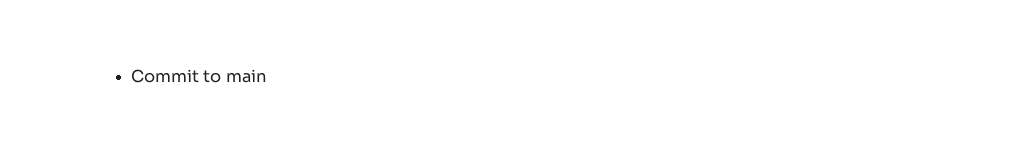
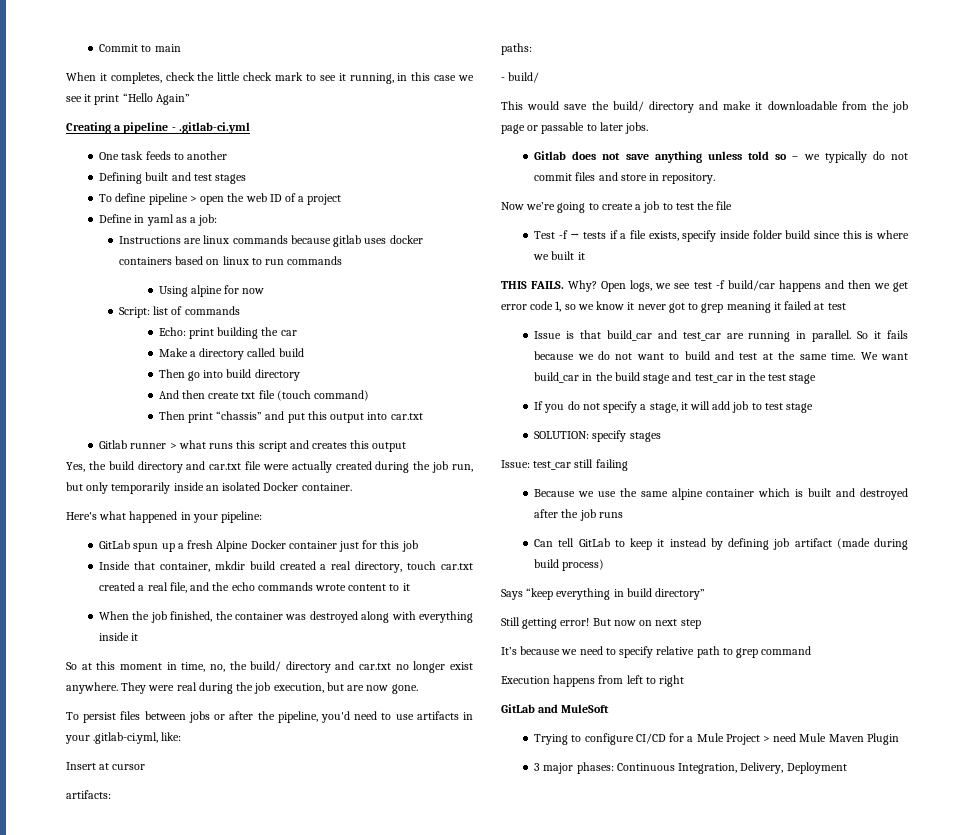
+ When it completes, check the little check mark to see it running, in this case we see it print “Hello Again”
+ Creating a pipeline - .gitlab-ci.yml
+ One task feeds to another
+ Defining built and test stages
+ To define pipeline > open the web ID of a project
+ Define in yaml as a job:
+ Instructions are linux commands because gitlab uses docker containers based on linux to run commands
+ Using alpine for now
+ Script: list of commands
+ Echo: print building the car
+ Make a directory called build
+ Then go into build directory
+ And then create txt file (touch command)
+ Then print “chassis” and put this output into car.txt
+ Gitlab runner > what runs this script and creates this output
+ Yes, the build directory and car.txt file were actually created during the job run, but only temporarily inside an isolated Docker container.
+ Here's what happened in your pipeline:
+ GitLab spun up a fresh Alpine Docker container just for this job
+ Inside that container, mkdir build created a real directory, touch car.txt created a real file, and the echo commands wrote content to it
+ When the job finished, the container was destroyed along with everything inside it
+ So at this moment in time, no, the build/ directory and car.txt no longer exist anywhere. They were real during the job execution, but are now gone.
+ To persist files between jobs or after the pipeline, you'd need to use artifacts in your .gitlab-ci.yml, like:
+ Insert at cursor
+ artifacts:
+ paths:
+ - build/
+ This would save the build/ directory and make it downloadable from the job page or passable to later jobs.
+ Gitlab does not save anything unless told so – we typically do not commit files and store in repository.
+ Now we’re going to create a job to test the file
+ Test -f → tests if a file exists, specify inside folder build since this is where we built it
+ THIS FAILS. Why? Open logs, we see test -f build/car happens and then we get error code 1, so we know it never got to grep meaning it failed at test
+ Issue is that build_car and test_car are running in parallel. So it fails because we do not want to build and test at the same time. We want build_car in the build stage and test_car in the test stage
+ If you do not specify a stage, it will add job to test stage
+ SOLUTION: specify stages
+ Issue: test_car still failing
+ Because we use the same alpine container which is built and destroyed after the job runs
+ Can tell GitLab to keep it instead by defining job artifact (made during build process)
+ Says “keep everything in build directory”
+ Still getting error! But now on next step
+ It’s because we need to specify relative path to grep command
+ Execution happens from left to right
+ GitLab and MuleSoft
+ Trying to configure CI/CD for a Mule Project > need Mule Maven Plugin
+ 3 major phases: Continuous Integration, Delivery, Deployment

